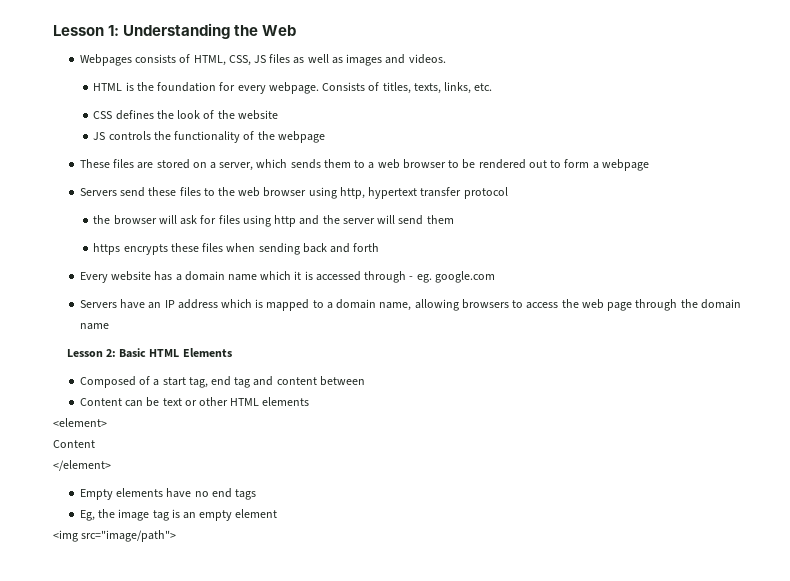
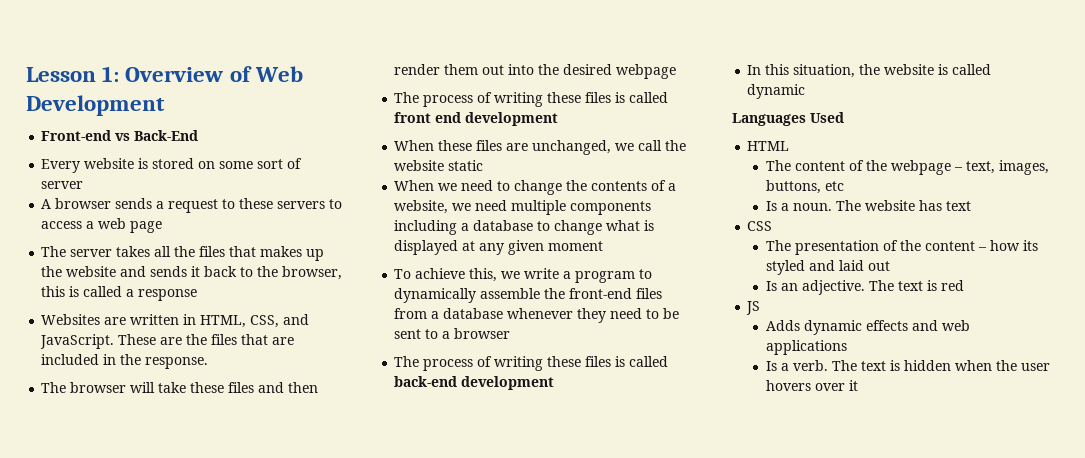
- Lesson 1: Understanding the Web
- Webpages consists of HTML, CSS, JS files as well as images and videos.
- HTML is the foundation for every webpage. Consists of titles, texts, links, etc.
- CSS defines the look of the website
- JS controls the functionality of the webpage
- These files are stored on a server, which sends them to a web browser to be rendered out to form a webpage
- Servers send these files to the web browser using http, hypertext transfer protocol
- the browser will ask for files using http and the server will send them
- https encrypts these files when sending back and forth
- Every website has a domain name which it is accessed through - eg. google.com
- Servers have an IP address which is mapped to a domain name, allowing browsers to access the web page through the domain name
- Lesson 2: Basic HTML Elements
- Composed of a start tag, end tag and content between
- Content can be text or other HTML elements
- <element>
- Content
- </element>
- Empty elements have no end tags
- Eg, the image tag is an empty element
- <img src="image/path">
+ Lesson 1: Overview of Web Development
+ Front-end vs Back-End
+ Every website is stored on some sort of server
+ A browser sends a request to these servers to access a web page
+ The server takes all the files that makes up the website and sends it back to the browser, this is called a response
+ Websites are written in HTML, CSS, and JavaScript. These are the files that are included in the response.
+ The browser will take these files and then render them out into the desired webpage
+ The process of writing these files is called front end development
+ When these files are unchanged, we call the website static
+ When we need to change the contents of a website, we need multiple components including a database to change what is displayed at any given moment
+ To achieve this, we write a program to dynamically assemble the front-end files from a database whenever they need to be sent to a browser
+ The process of writing these files is called back-end development
+ In this situation, the website is called dynamic
+ Languages Used
+ HTML
+ The content of the webpage – text, images, buttons, etc
+ Is a noun. The website has text
+ CSS
+ The presentation of the content – how its styled and laid out
+ Is an adjective. The text is red
+ JS
+ Adds dynamic effects and web applications
+ Is a verb. The text is hidden when the user hovers over it

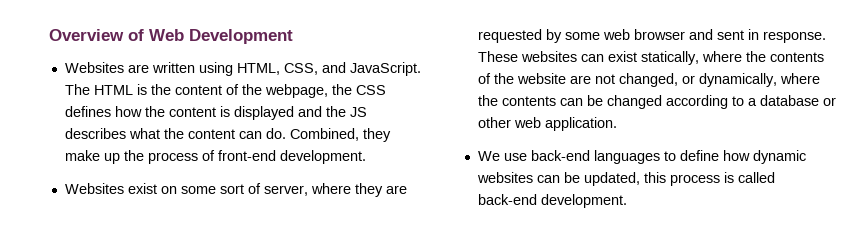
- Lesson 1: Overview of Web Development
+ Overview of Web Development
- Front-end vs Back-End
- Every website is stored on some sort of server
- A browser sends a request to these servers to access a web page
- The server takes all the files that makes up the website and sends it back to the browser, this is called a response
- Websites are written in HTML, CSS, and JavaScript. These are the files that are included in the response.
- The browser will take these files and then render them out into the desired webpage
- The process of writing these files is called front end development
- When these files are unchanged, we call the website static
- When we need to change the contents of a website, we need multiple components including a database to change what is displayed at any given moment
- To achieve this, we write a program to dynamically assemble the front-end files from a database whenever they need to be sent to a browser
- The process of writing these files is called back-end development
- In this situation, the website is called dynamic
- Languages Used
- HTML
- The content of the webpage – text, images, buttons, etc
- Is a noun. The website has text
- CSS
- The presentation of the content – how its styled and laid out
- Is an adjective. The text is red
- JS
- Adds dynamic effects and web applications
- Is a verb. The text is hidden when the user hovers over it
+ Websites are written using HTML, CSS, and JavaScript. The HTML is the content of the webpage, the CSS defines how the content is displayed and the JS describes what the content can do. Combined, they make up the process of front-end development.
+ Websites exist on some sort of server, where they are requested by some web browser and sent in response. These websites can exist statically, where the contents of the website are not changed, or dynamically, where the contents can be changed according to a database or other web application.
+ We use back-end languages to define how dynamic websites can be updated, this process is called back-end development.

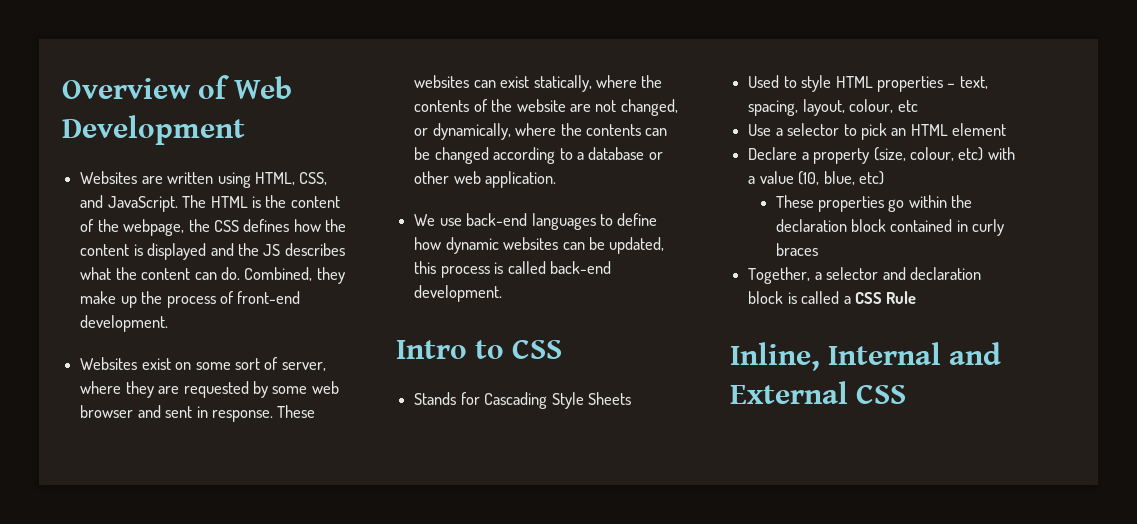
+ Intro to CSS
+ Stands for Cascading Style Sheets
+ Used to style HTML properties – text, spacing, layout, colour, etc
+ Use a selector to pick an HTML element
+ Declare a property (size, colour, etc) with a value (10, blue, etc)
+ These properties go within the declaration block contained in curly braces
+ Together, a selector and declaration block is called a CSS Rule
+ Inline, Internal and External CSS

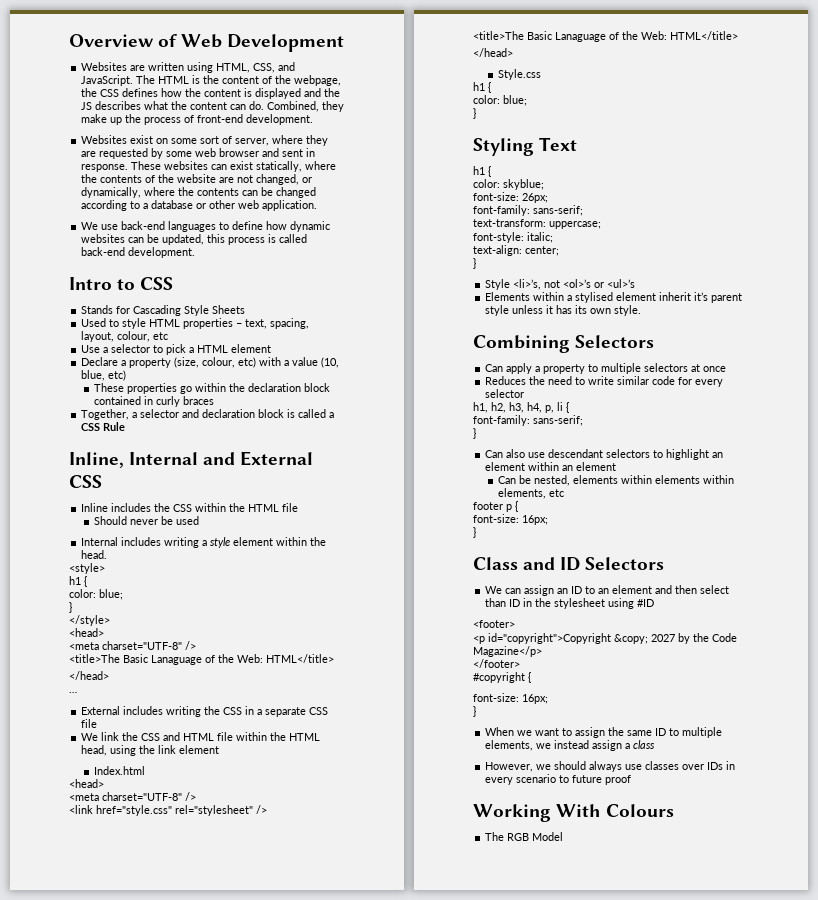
- Use a selector to pick an HTML element
+ Use a selector to pick a HTML element
+ Inline includes the CSS within the HTML file
+ Should never be used
+ Internal includes writing a style element within the head.
+ <style>
+ h1 {
+ color: blue;
+ }
+ </style>
+ <head>
+ <meta charset="UTF-8" />
+ <title>The Basic Lanaguage of the Web: HTML</title>
+ </head>
+ …
+ External includes writing the CSS in a separate CSS file
+ We link the CSS and HTML file within the HTML head, using the link element
+ Index.html
+ <head>
+ <meta charset="UTF-8" />
+ <link href="style.css" rel="stylesheet" />
+ <title>The Basic Lanaguage of the Web: HTML</title>
+ </head>
+ Style.css
+ h1 {
+ color: blue;
+ }
+ Styling Text
+ h1 {
+ color: skyblue;
+ font-size: 26px;
+ font-family: sans-serif;
+ text-transform: uppercase;
+ font-style: italic;
+ text-align: center;
+ }
+ Style <li>’s, not <ol>’s or <ul>’s
+ Elements within a stylised element inherit it’s parent style unless it has its own style.
+ Combining Selectors
+ Can apply a property to multiple selectors at once
+ Reduces the need to write similar code for every selector
+ h1, h2, h3, h4, p, li {
+ font-family: sans-serif;
+ }
+ Can also use descendant selectors to highlight an element within an element
+ Can be nested, elements within elements within elements, etc
+ footer p {
+ font-size: 16px;
+ }
+ Class and ID Selectors
+ We can assign an ID to an element and then select than ID in the stylesheet using #ID
+ <footer>
+ <p id="copyright">Copyright &copy; 2027 by the Code Magazine</p>
+ </footer>
+ #copyright {
+ font-size: 16px;
+ }
+ When we want to assign the same ID to multiple elements, we instead assign a class
+ However, we should always use classes over IDs in every scenario to future proof
+ Working With Colours
+ The RGB Model

